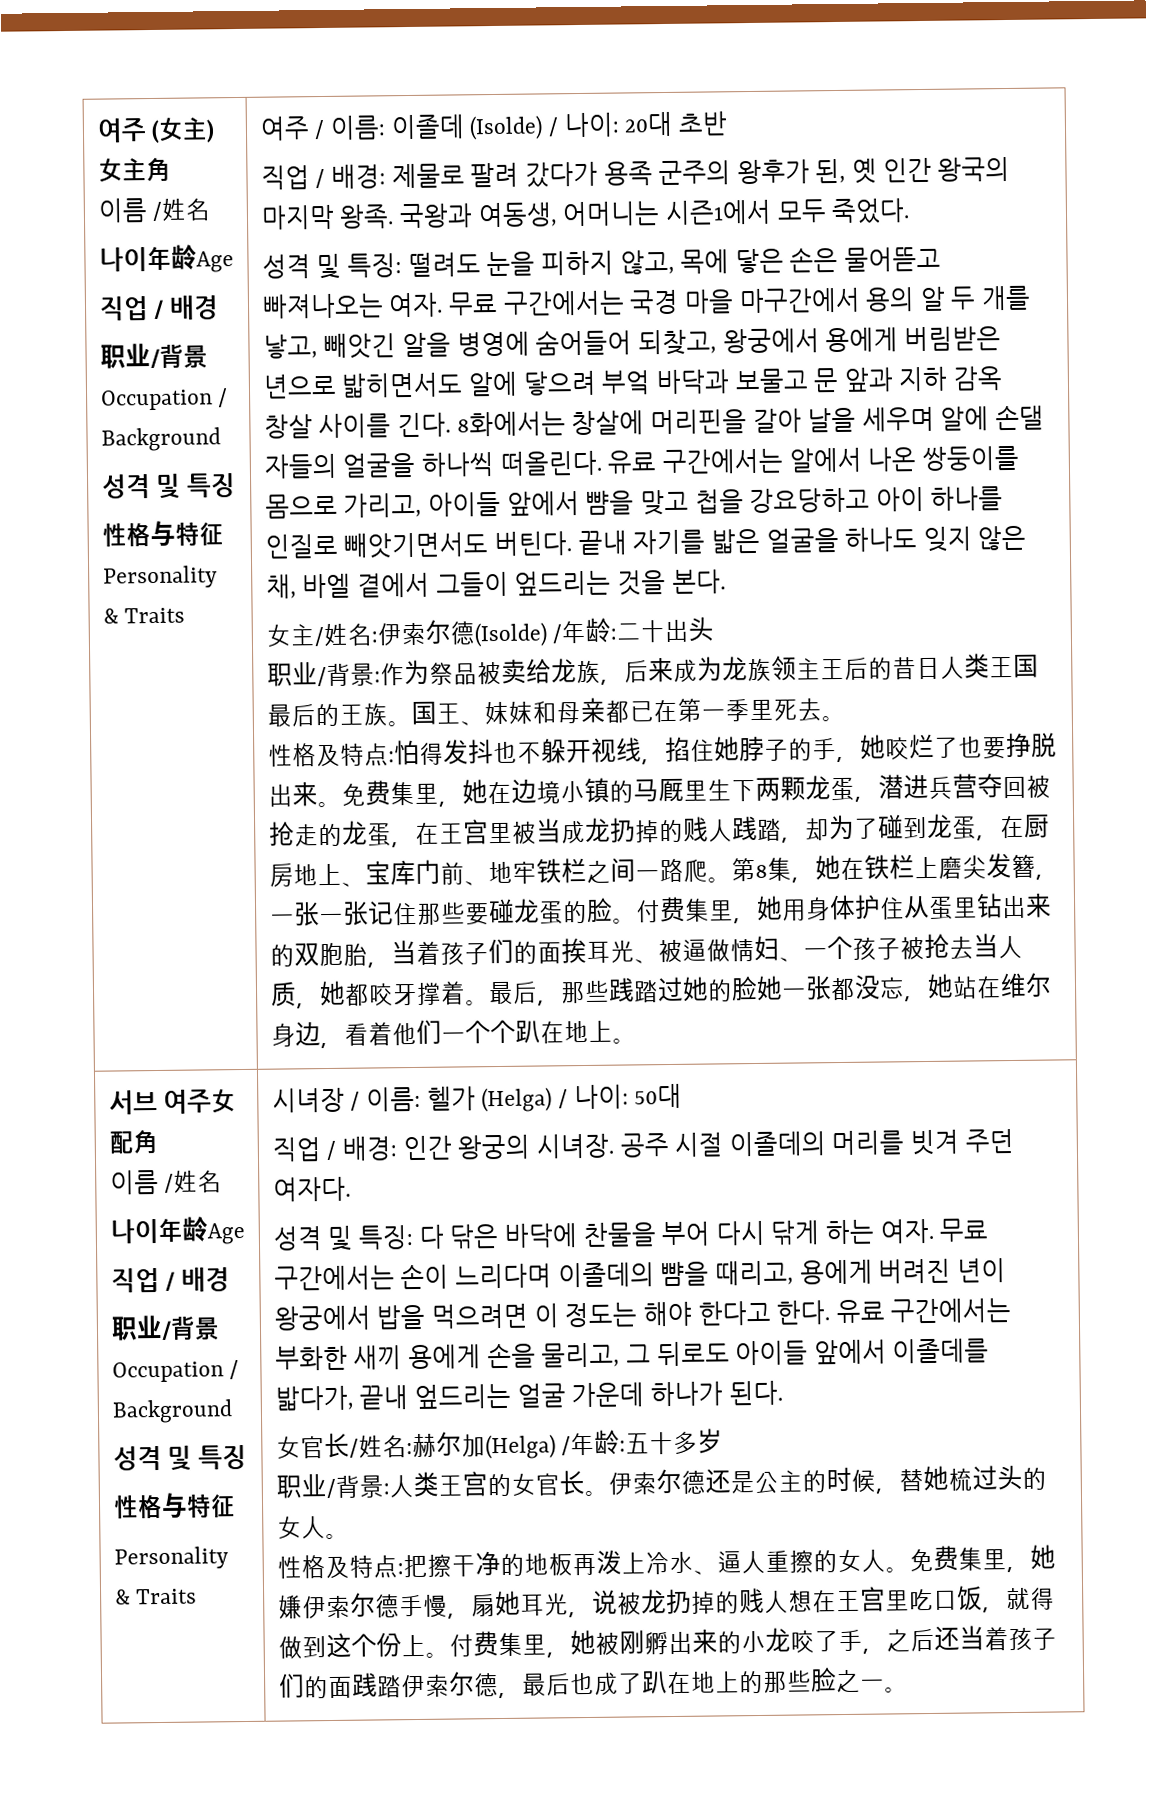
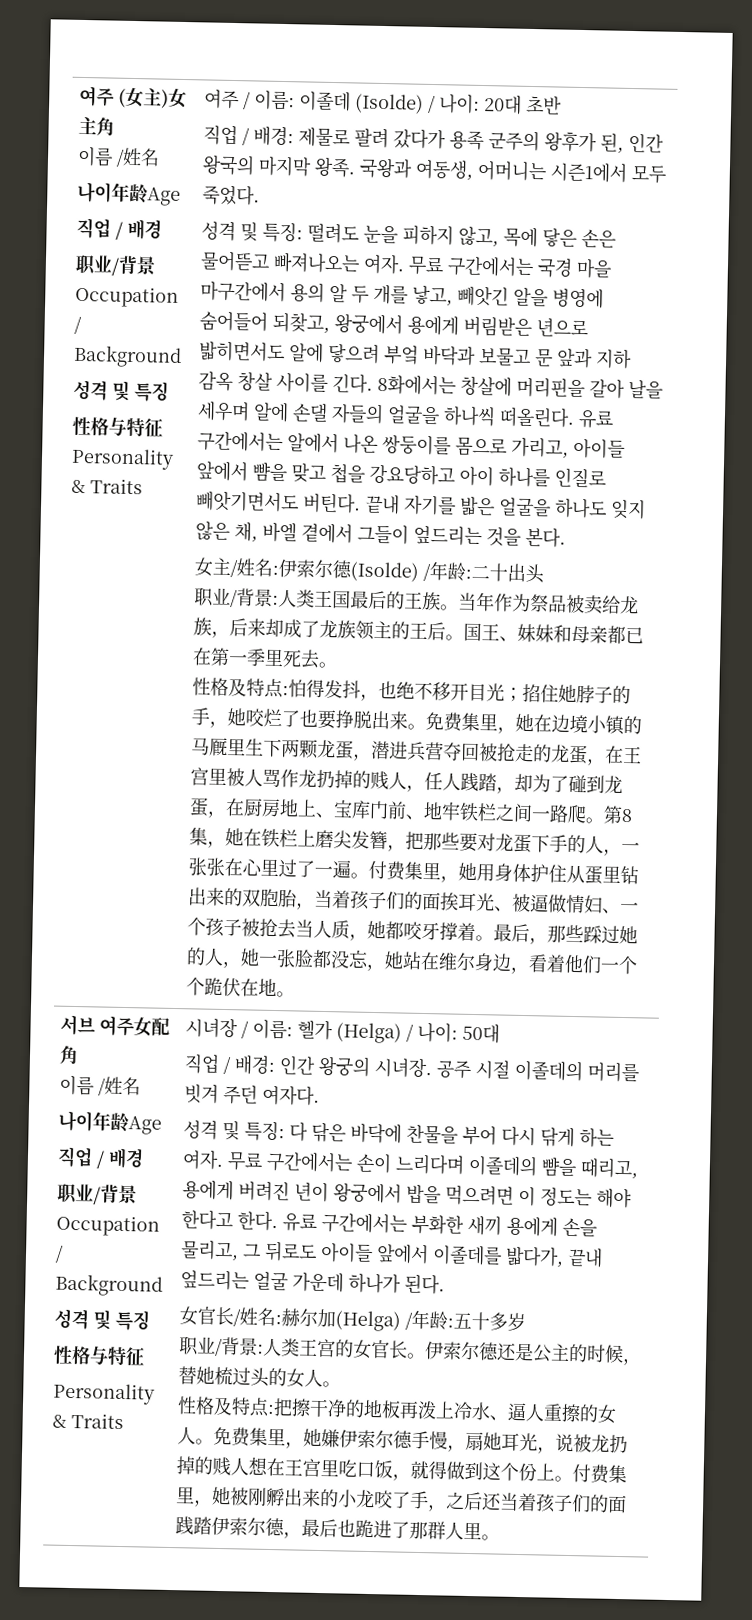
- 직업 / 배경: 제물로 팔려 갔다가 용족 군주의 왕후가 된, 옛 인간 왕국의 마지막 왕족.
+ 직업 / 배경: 제물로 팔려 갔다가 용족 군주의 왕후가 된, 인간 왕국의 마지막 왕족.
- 职业/背景:作为祭品被卖给龙族，后来成为龙族领主王后的昔日人类王国最后的王族。
+ 职业/背景:人类王国最后的王族。当年作为祭品被卖给龙族，后来却成了龙族领主的王后。
- 性格及特点:怕得发抖也不躲开视线，掐住她脖子的手，她咬烂了也要挣脱出来。
+ 性格及特点:怕得发抖，也绝不移开目光；掐住她脖子的手，她咬烂了也要挣脱出来。
- 免费集里，她在边境小镇的马厩里生下两颗龙蛋，潜进兵营夺回被抢走的龙蛋，在王宫里被当成龙扔掉的贱人践踏，却为了碰到龙蛋，在厨房地上、宝库门前、地牢铁栏之间一路爬。
+ 免费集里，她在边境小镇的马厩里生下两颗龙蛋，潜进兵营夺回被抢走的龙蛋，在王宫里被人骂作龙扔掉的贱人，任人践踏，却为了碰到龙蛋，在厨房地上、宝库门前、地牢铁栏之间一路爬。
- 第8集，她在铁栏上磨尖发簪，一张一张记住那些要碰龙蛋的脸。
+ 第8集，她在铁栏上磨尖发簪，把那些要对龙蛋下手的人，一张张在心里过了一遍。
- 最后，那些践踏过她的脸她一张都没忘，她站在维尔身边，看着他们一个个趴在地上。
+ 最后，那些踩过她的人，她一张脸都没忘，她站在维尔身边，看着他们一个个跪伏在地。
- 付费集里，她被刚孵出来的小龙咬了手，之后还当着孩子们的面践踏伊索尔德，最后也成了趴在地上的那些脸之一。
+ 付费集里，她被刚孵出来的小龙咬了手，之后还当着孩子们的面践踏伊索尔德，最后也跪进了那群人里。

